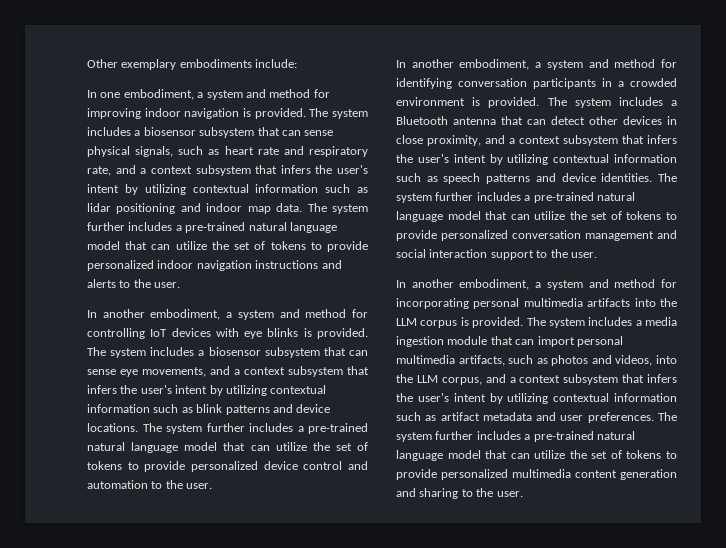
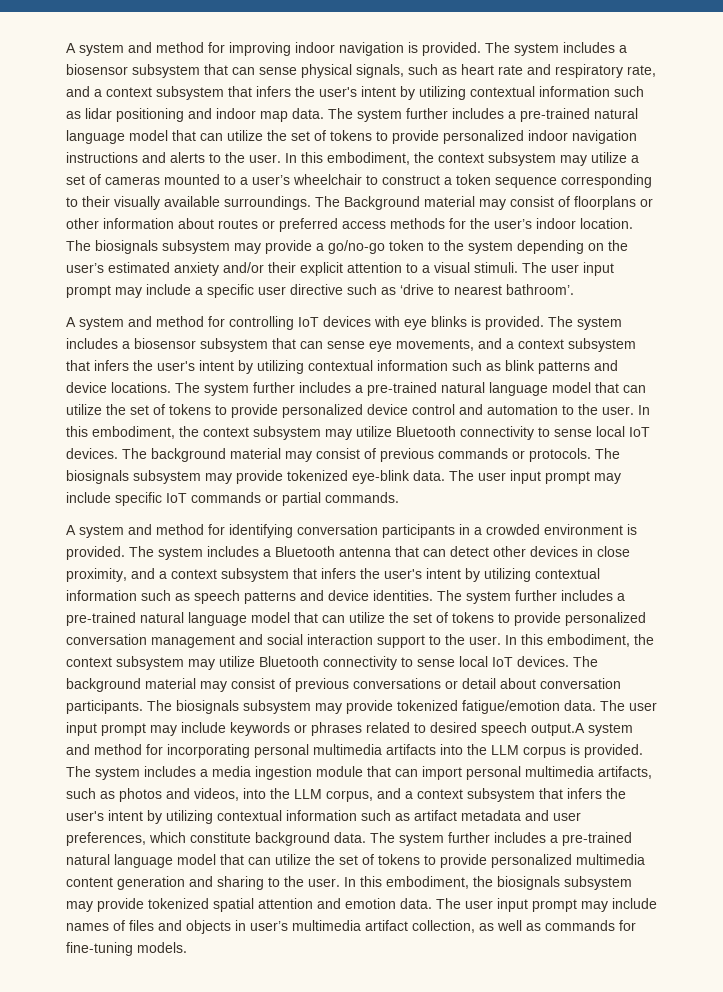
- Other exemplary embodiments include:
- In one embodiment, a system and method for improving indoor navigation is provided.
+ A system and method for improving indoor navigation is provided.
- The system further includes a pre-trained natural language model that can utilize the set of tokens to provide personalized indoor navigation instructions and alerts to the user.
- In another embodiment, a system and method for controlling IoT devices with eye blinks is provided.
+ The system further includes a pre-trained natural language model that can utilize the set of tokens to provide personalized indoor navigation instructions and alerts to the user. In this embodiment, the context subsystem may utilize a set of cameras mounted to a user’s wheelchair to construct a token sequence corresponding to their visually available surroundings. The Background material may consist of floorplans or other information about routes or preferred access methods for the user’s indoor location. The biosignals subsystem may provide a go/no-go token to the system depending on the user’s estimated anxiety and/or their explicit attention to a visual stimuli. The user input prompt may include a specific user directive such as ‘drive to nearest bathroom’.
+ A system and method for controlling IoT devices with eye blinks is provided.
- The system further includes a pre-trained natural language model that can utilize the set of tokens to provide personalized device control and automation to the user.
- In another embodiment, a system and method for identifying conversation participants in a crowded environment is provided.
+ The system further includes a pre-trained natural language model that can utilize the set of tokens to provide personalized device control and automation to the user. In this embodiment, the context subsystem may utilize Bluetooth connectivity to sense local IoT devices. The background material may consist of previous commands or protocols. The biosignals subsystem may provide tokenized eye-blink data. The user input prompt may include specific IoT commands or partial commands.
+ A system and method for identifying conversation participants in a crowded environment is provided.
- The system further includes a pre-trained natural language model that can utilize the set of tokens to provide personalized conversation management and social interaction support to the user.
- In another embodiment, a system and method for incorporating personal multimedia artifacts into the LLM corpus is provided.
+ The system further includes a pre-trained natural language model that can utilize the set of tokens to provide personalized conversation management and social interaction support to the user. In this embodiment, the context subsystem may utilize Bluetooth connectivity to sense local IoT devices. The background material may consist of previous conversations or detail about conversation participants. The biosignals subsystem may provide tokenized fatigue/emotion data. The user input prompt may include keywords or phrases related to desired speech output.A system and method for incorporating personal multimedia artifacts into the LLM corpus is provided.
- The system includes a media ingestion module that can import personal multimedia artifacts, such as photos and videos, into the LLM corpus, and a context subsystem that infers the user's intent by utilizing contextual information such as artifact metadata and user preferences.
+ The system includes a media ingestion module that can import personal multimedia artifacts, such as photos and videos, into the LLM corpus, and a context subsystem that infers the user's intent by utilizing contextual information such as artifact metadata and user preferences, which constitute background data.
+ In this embodiment, the biosignals subsystem may provide tokenized spatial attention and emotion data. The user input prompt may include names of files and objects in user’s multimedia artifact collection, as well as commands for fine-tuning models.

